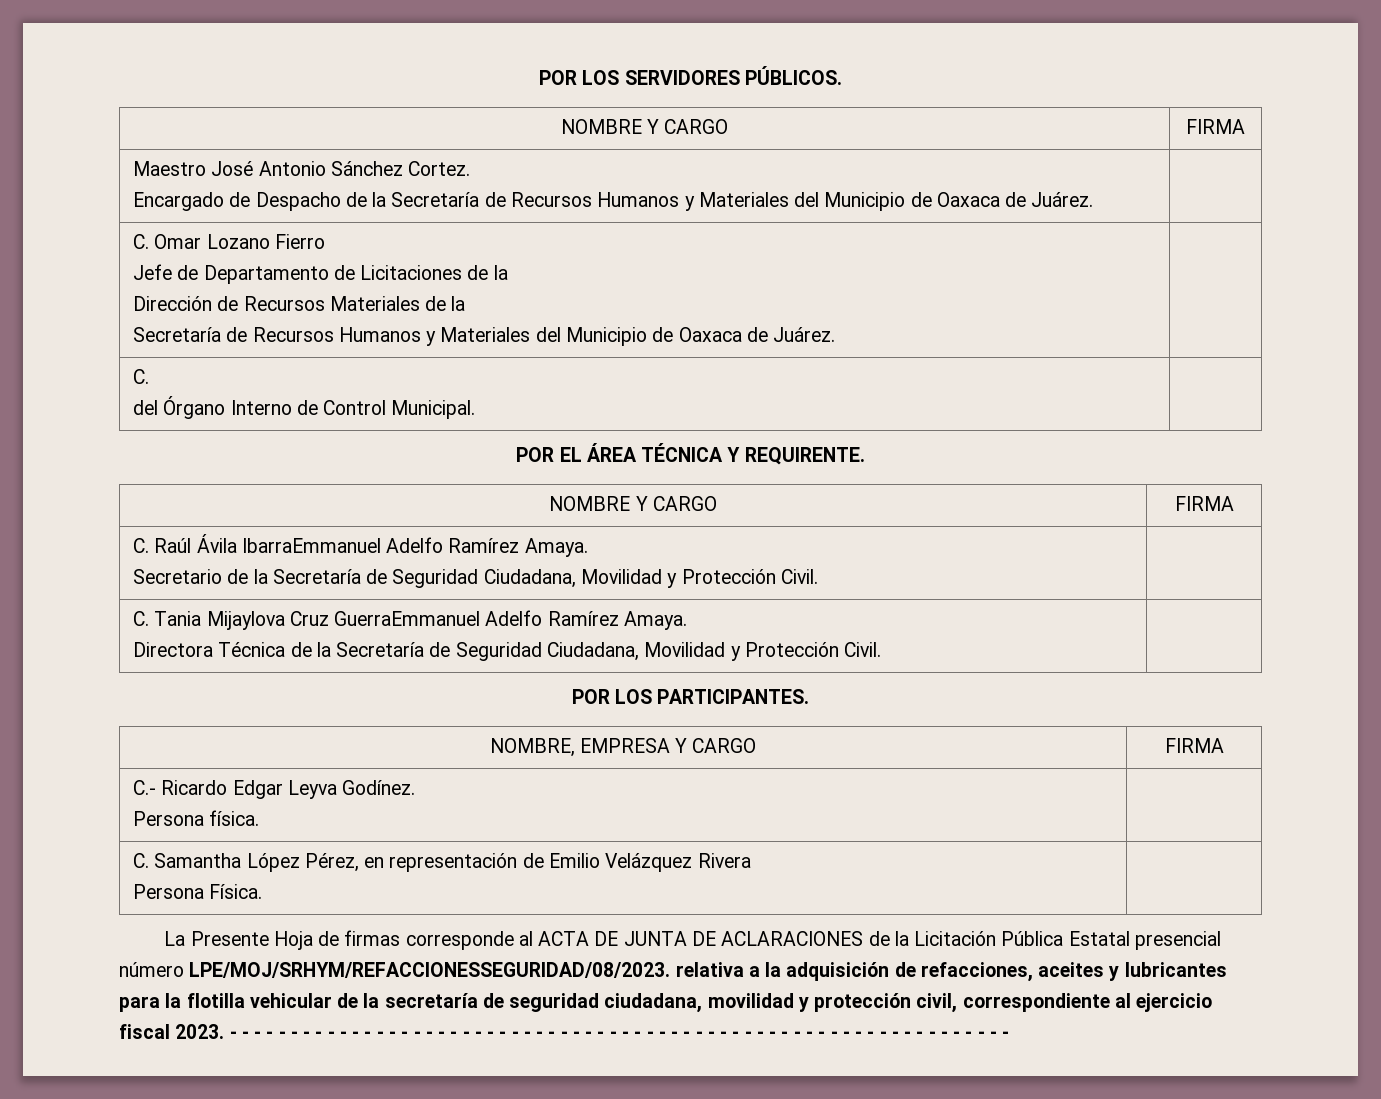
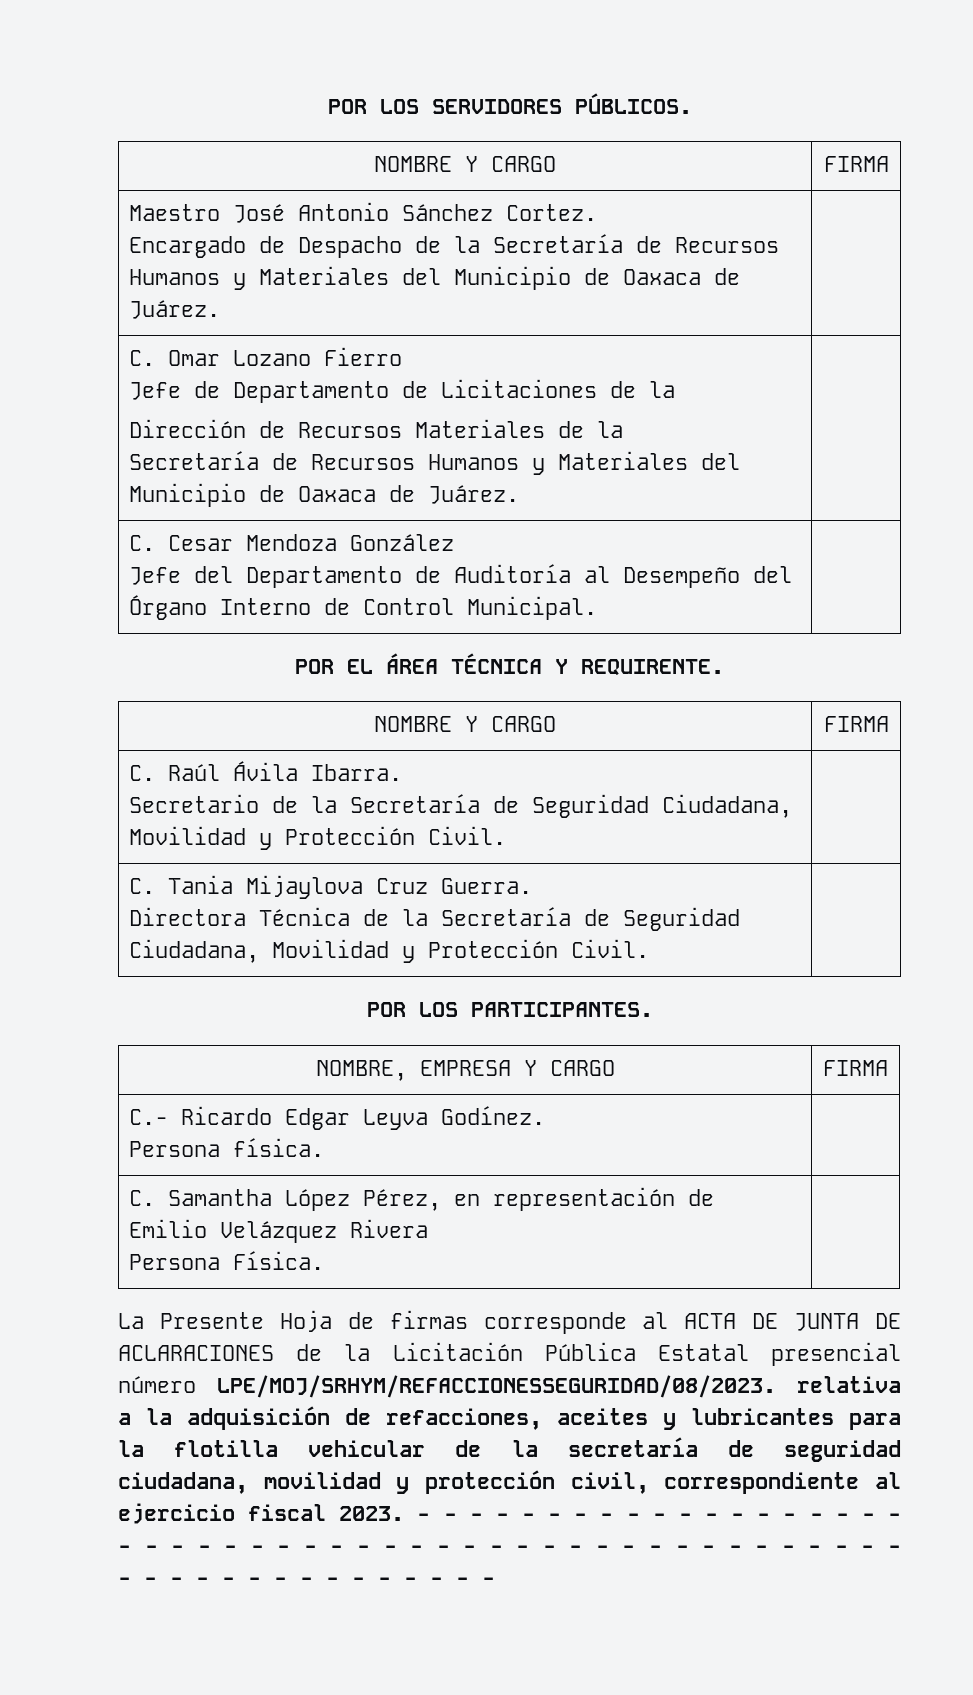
  C. Omar Lozano Fierro
  Jefe de Departamento de Licitaciones de la
  Dirección de Recursos Materiales de la
  Secretaría de Recursos Humanos y Materiales del Municipio de Oaxaca de Juárez. |
- C.
- del Órgano Interno de Control Municipal. |
+ C. Cesar Mendoza González
+ Jefe del Departamento de Auditoría al Desempeño del Órgano Interno de Control Municipal. |
- C. Raúl Ávila IbarraEmmanuel Adelfo Ramírez Amaya.
+ C. Raúl Ávila Ibarra.
- C. Tania Mijaylova Cruz GuerraEmmanuel Adelfo Ramírez Amaya.
+ C. Tania Mijaylova Cruz Guerra.

